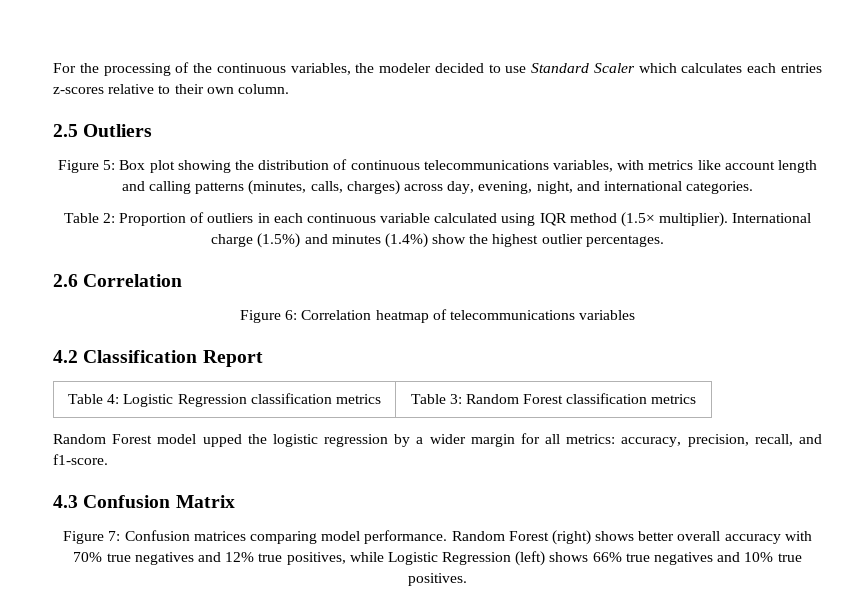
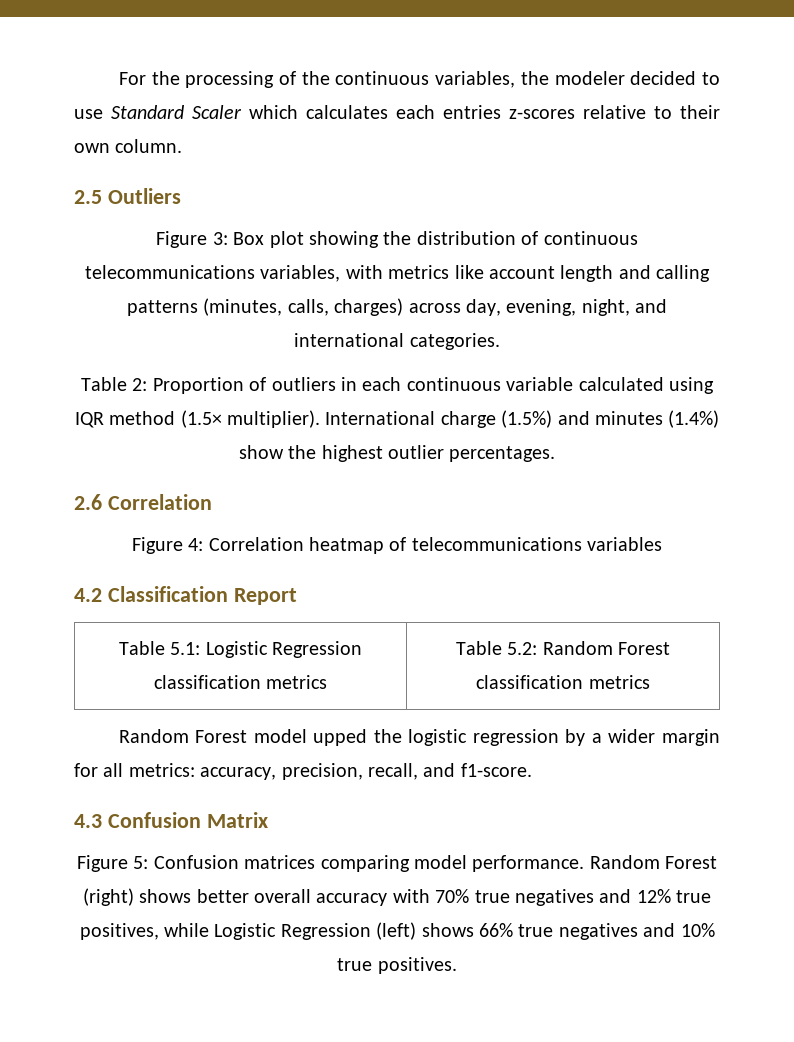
- Figure 5: Box plot showing the distribution of continuous telecommunications variables, with metrics like account length and calling patterns (minutes, calls, charges) across day, evening, night, and international categories.
+ Figure 3: Box plot showing the distribution of continuous telecommunications variables, with metrics like account length and calling patterns (minutes, calls, charges) across day, evening, night, and international categories.
- Figure 6: Correlation heatmap of telecommunications variables
+ Figure 4: Correlation heatmap of telecommunications variables
- Table 4: Logistic Regression classification metrics | Table 3: Random Forest classification metrics
+ Table 5.1: Logistic Regression classification metrics | Table 5.2: Random Forest classification metrics
- Figure 7: Confusion matrices comparing model performance.
+ Figure 5: Confusion matrices comparing model performance.

